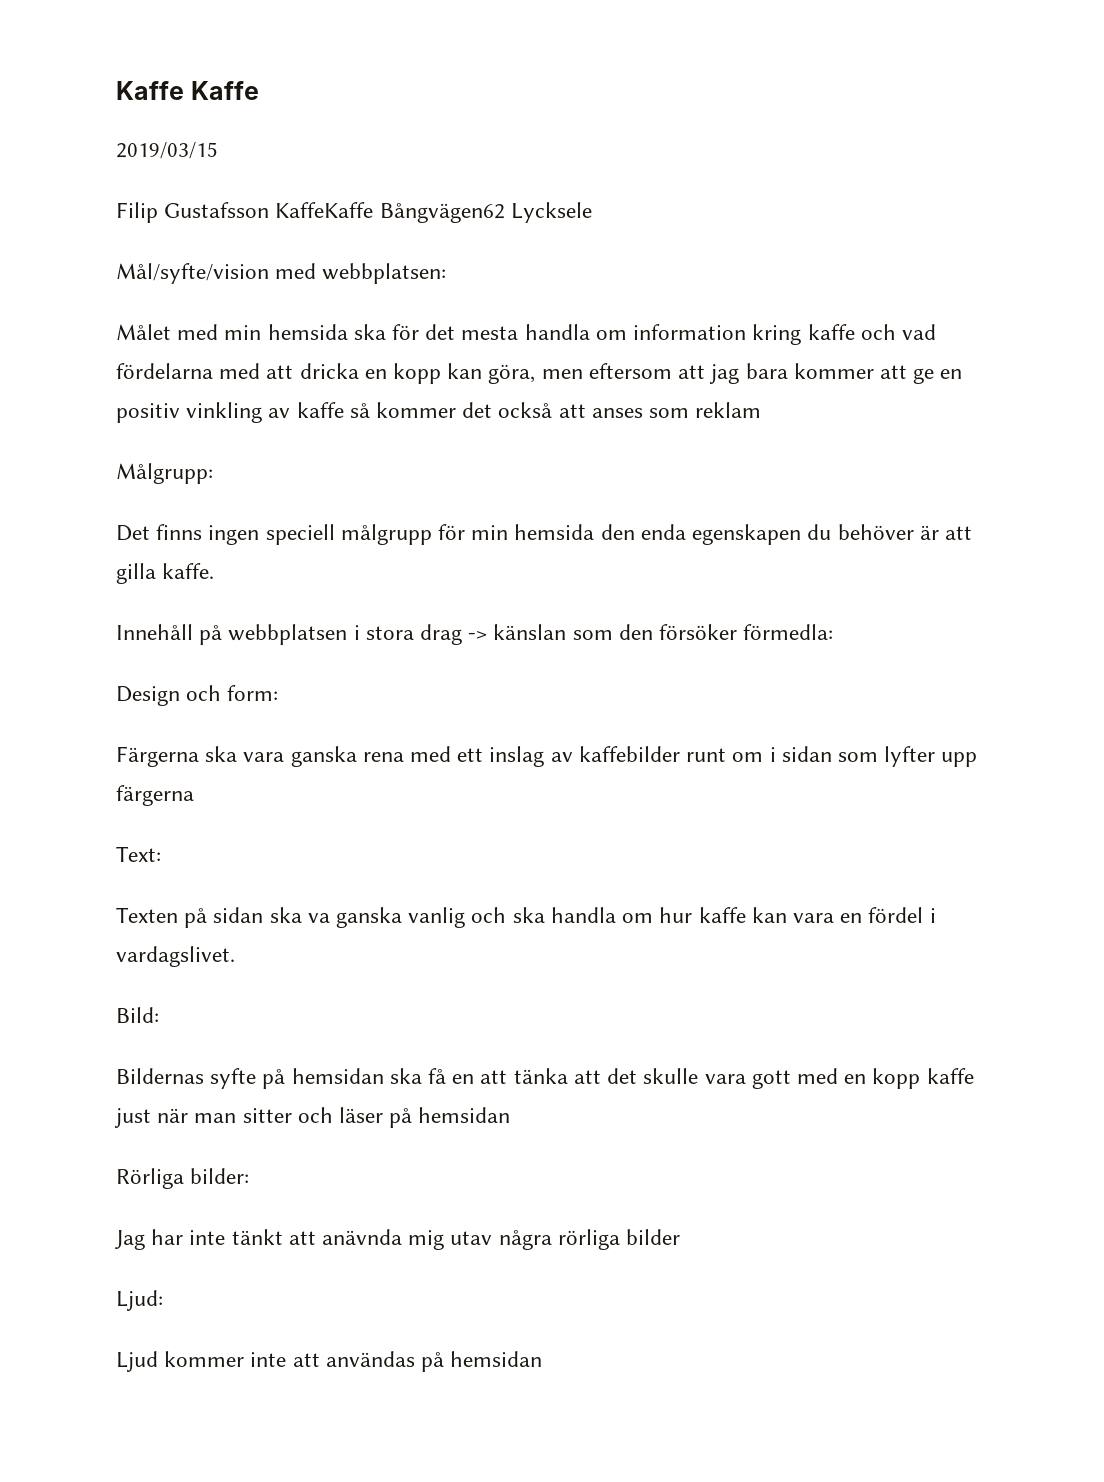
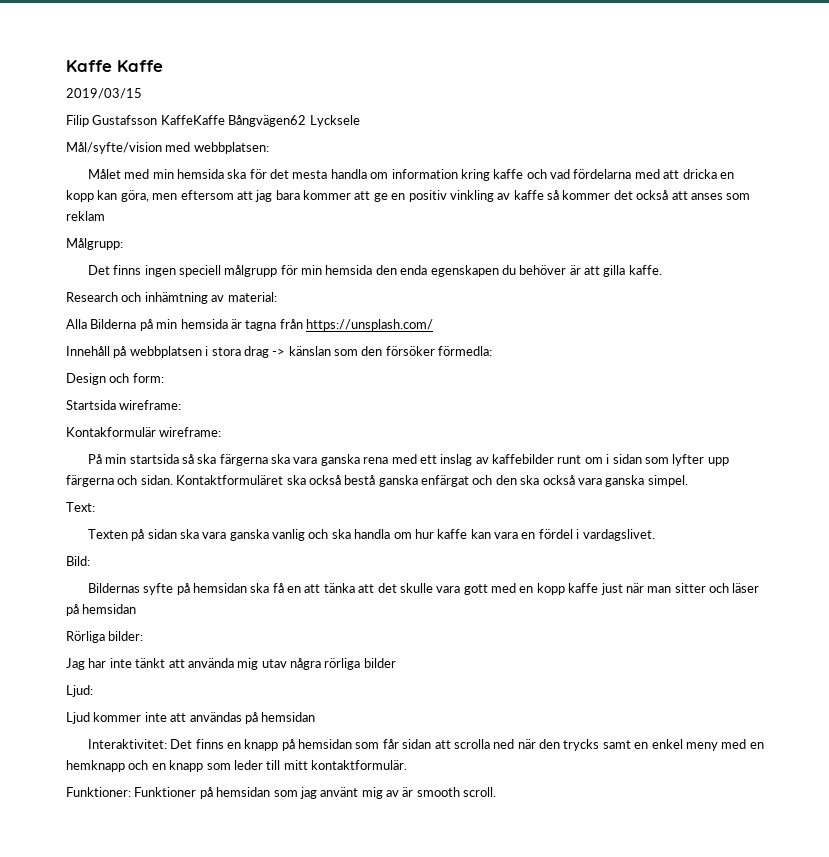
+ Research och inhämtning av material:
+ Alla Bilderna på min hemsida är tagna från https://unsplash.com/
- Färgerna ska vara ganska rena med ett inslag av kaffebilder runt om i sidan som lyfter upp färgerna
+ Startsida wireframe:
+ Kontakformulär wireframe:
+ På min startsida så ska färgerna ska vara ganska rena med ett inslag av kaffebilder runt om i sidan som lyfter upp färgerna och sidan. Kontaktformuläret ska också bestå ganska enfärgat och den ska också vara ganska simpel.
- Texten på sidan ska va ganska vanlig och ska handla om hur kaffe kan vara en fördel i vardagslivet.
+ Texten på sidan ska vara ganska vanlig och ska handla om hur kaffe kan vara en fördel i vardagslivet.
- Jag har inte tänkt att anävnda mig utav några rörliga bilder
+ Jag har inte tänkt att använda mig utav några rörliga bilder
+ Interaktivitet: Det finns en knapp på hemsidan som får sidan att scrolla ned när den trycks samt en enkel meny med en hemknapp och en knapp som leder till mitt kontaktformulär.
+ Funktioner: Funktioner på hemsidan som jag använt mig av är smooth scroll.

